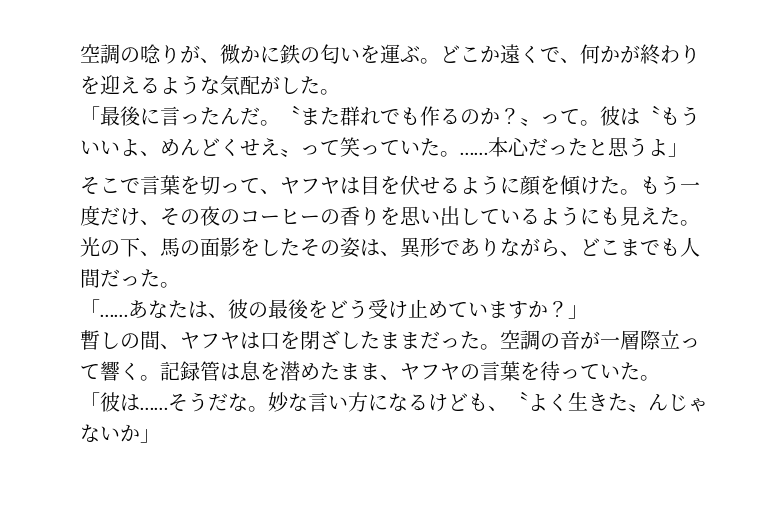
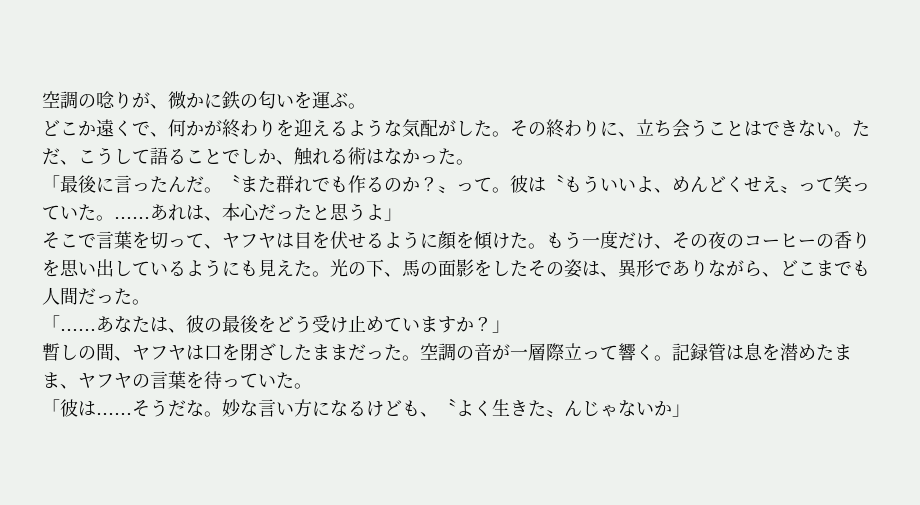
- 空調の唸りが、微かに鉄の匂いを運ぶ。どこか遠くで、何かが終わりを迎えるような気配がした。
+ 空調の唸りが、微かに鉄の匂いを運ぶ。
+ どこか遠くで、何かが終わりを迎えるような気配がした。その終わりに、立ち会うことはできない。ただ、こうして語ることでしか、触れる術はなかった。
- 本心だったと思うよ」
+ あれは、本心だったと思うよ」

